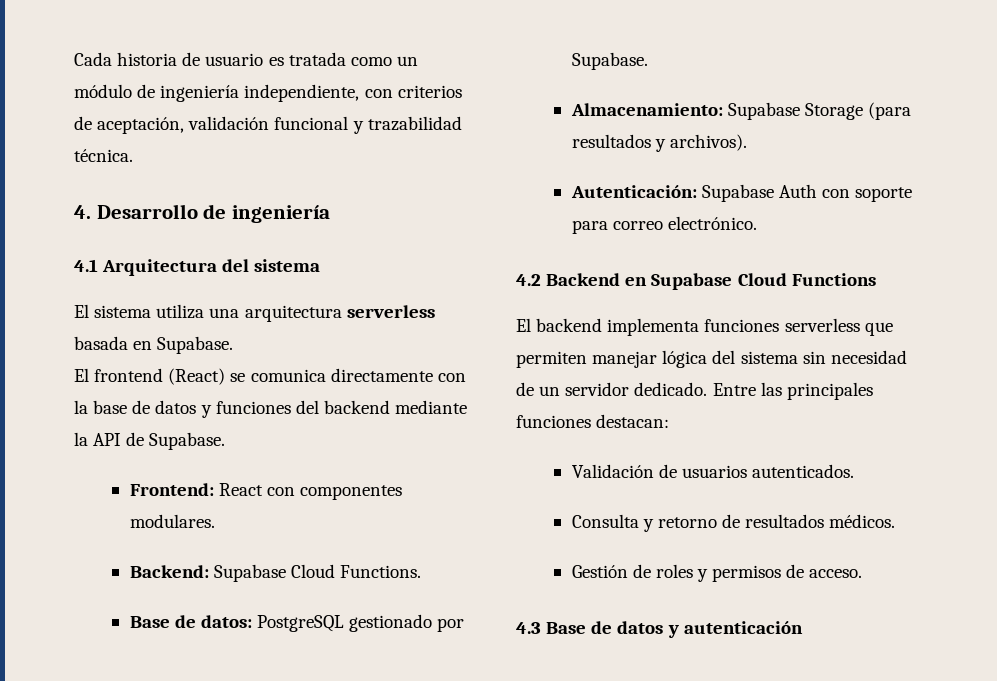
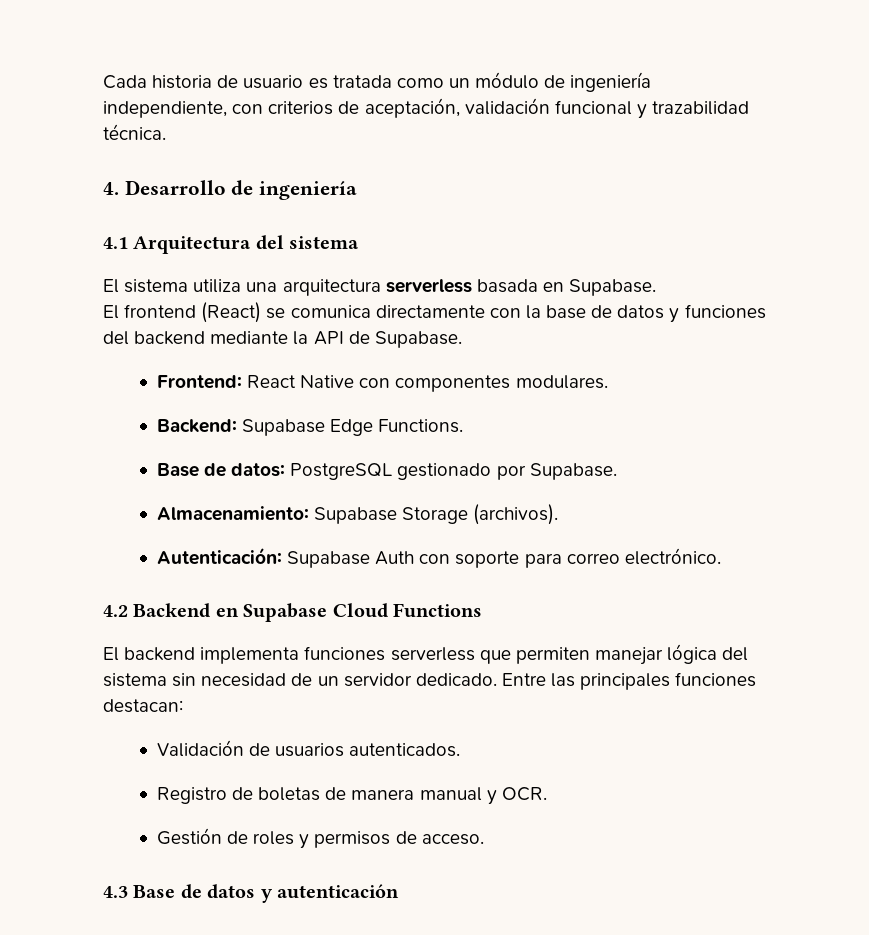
- Frontend: React con componentes modulares.
+ Frontend: React Native con componentes modulares.
- Backend: Supabase Cloud Functions.
+ Backend: Supabase Edge Functions.
- Almacenamiento: Supabase Storage (para resultados y archivos).
+ Almacenamiento: Supabase Storage (archivos).
- Consulta y retorno de resultados médicos.
+ Registro de boletas de manera manual y OCR.

